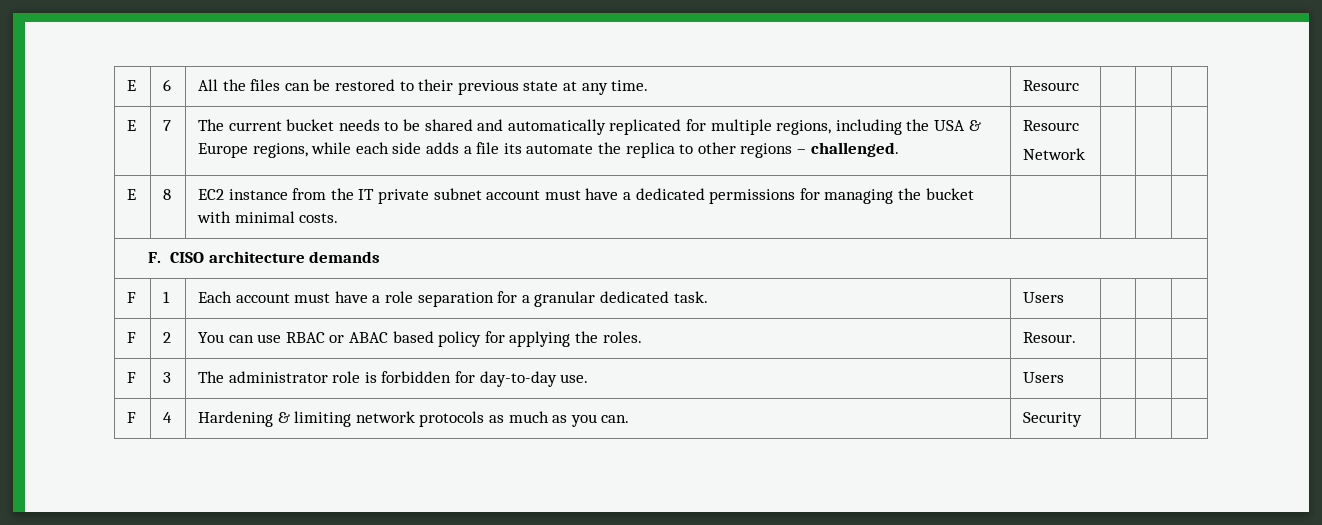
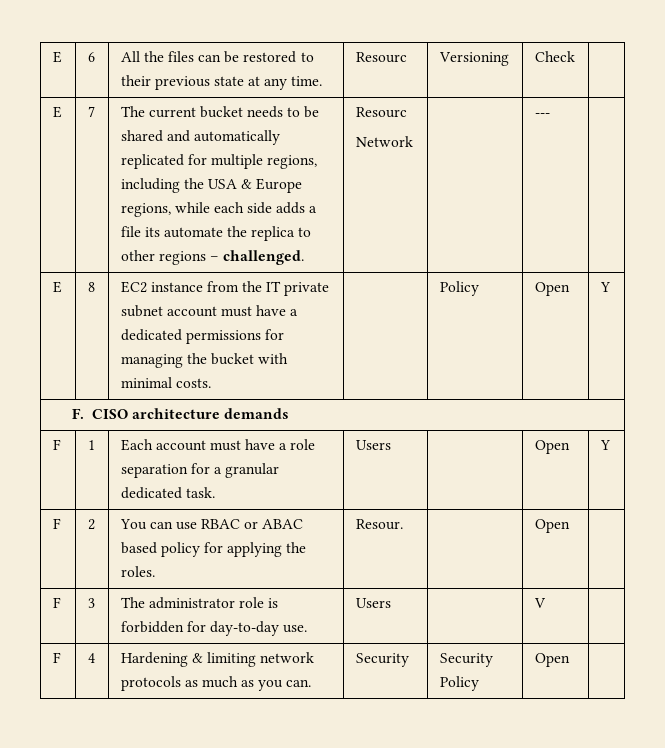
- E | 6 | All the files can be restored to their previous state at any time. | Resourc | | |
+ E | 6 | All the files can be restored to their previous state at any time. | Resourc | Versioning | Check |
  E | 7 | The current bucket needs to be shared and automatically replicated for multiple regions, including the USA & Europe regions, while each side adds a file its automate the replica to other regions – challenged. | Resourc
- Network | | |
+ Network | | --- |
- E | 8 | EC2 instance from the IT private subnet account must have a dedicated permissions for managing the bucket with minimal costs. | | | |
+ E | 8 | EC2 instance from the IT private subnet account must have a dedicated permissions for managing the bucket with minimal costs. | | Policy | Open | Y
- F | 1 | Each account must have a role separation for a granular dedicated task. | Users | | |
+ F | 1 | Each account must have a role separation for a granular dedicated task. | Users | | Open | Y
- F | 2 | You can use RBAC or ABAC based policy for applying the roles. | Resour. | | |
+ F | 2 | You can use RBAC or ABAC based policy for applying the roles. | Resour. | | Open |
- F | 3 | The administrator role is forbidden for day-to-day use. | Users | | |
+ F | 3 | The administrator role is forbidden for day-to-day use. | Users | | V |
- F | 4 | Hardening & limiting network protocols as much as you can. | Security | | |
+ F | 4 | Hardening & limiting network protocols as much as you can. | Security | Security Policy | Open |

